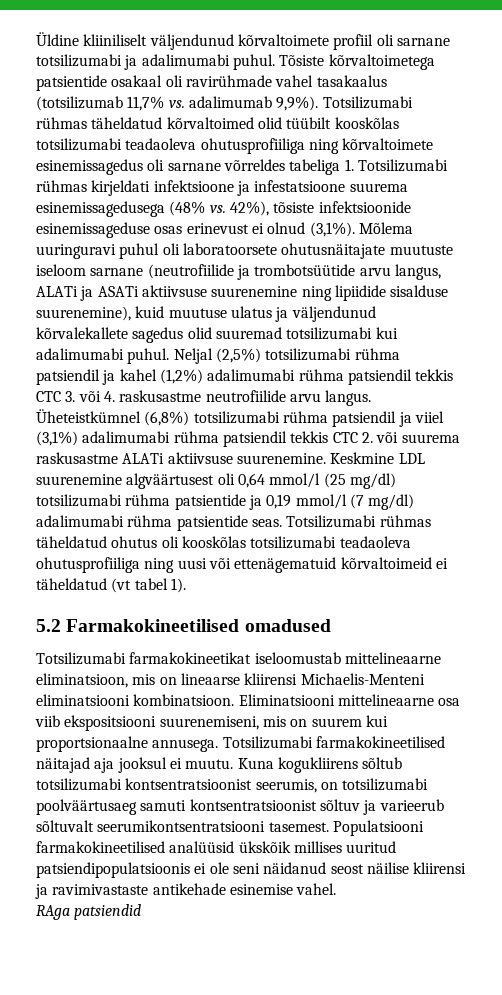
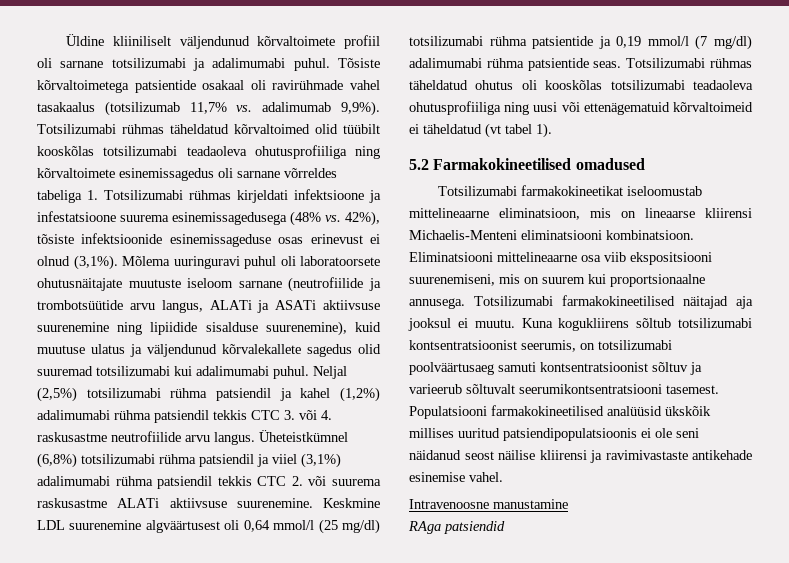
+ Intravenoosne manustamine

